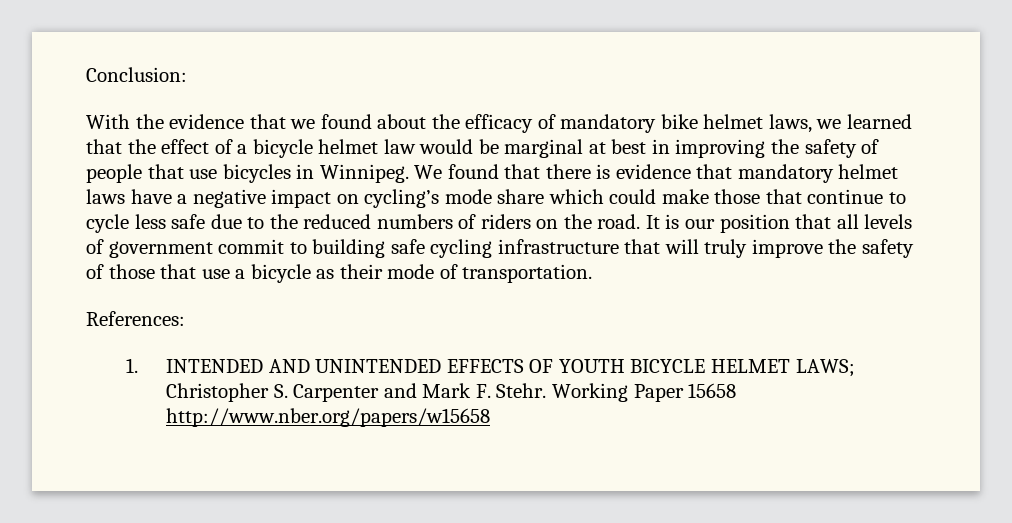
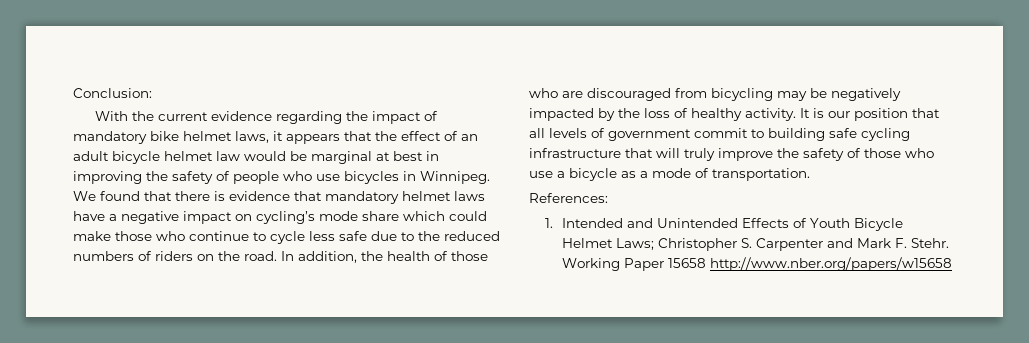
- With the evidence that we found about the efficacy of mandatory bike helmet laws, we learned that the effect of a bicycle helmet law would be marginal at best in improving the safety of people that use bicycles in Winnipeg.
+ With the current evidence regarding the impact of mandatory bike helmet laws, it appears that the effect of an adult bicycle helmet law would be marginal at best in improving the safety of people who use bicycles in Winnipeg.
- We found that there is evidence that mandatory helmet laws have a negative impact on cycling’s mode share which could make those that continue to cycle less safe due to the reduced numbers of riders on the road.
+ We found that there is evidence that mandatory helmet laws have a negative impact on cycling’s mode share which could make those who continue to cycle less safe due to the reduced numbers of riders on the road.
+ In addition, the health of those who are discouraged from bicycling may be negatively impacted by the loss of healthy activity.
- It is our position that all levels of government commit to building safe cycling infrastructure that will truly improve the safety of those that use a bicycle as their mode of transportation.
+ It is our position that all levels of government commit to building safe cycling infrastructure that will truly improve the safety of those who use a bicycle as a mode of transportation.
- 1. INTENDED AND UNINTENDED EFFECTS OF YOUTH BICYCLE HELMET LAWS; Christopher S. Carpenter and Mark F. Stehr.
+ 1. Intended and Unintended Effects of Youth Bicycle Helmet Laws; Christopher S. Carpenter and Mark F. Stehr.

